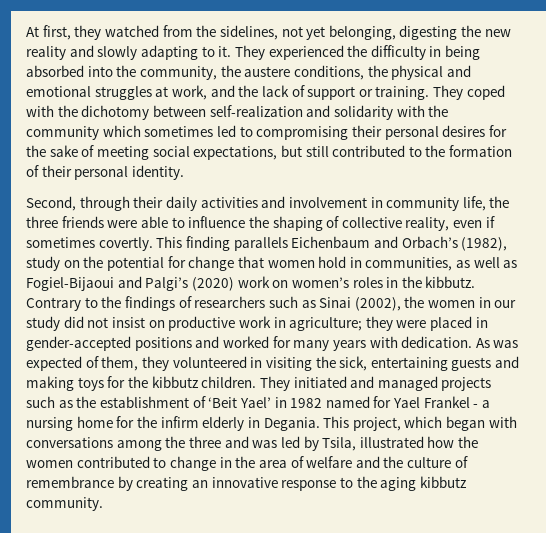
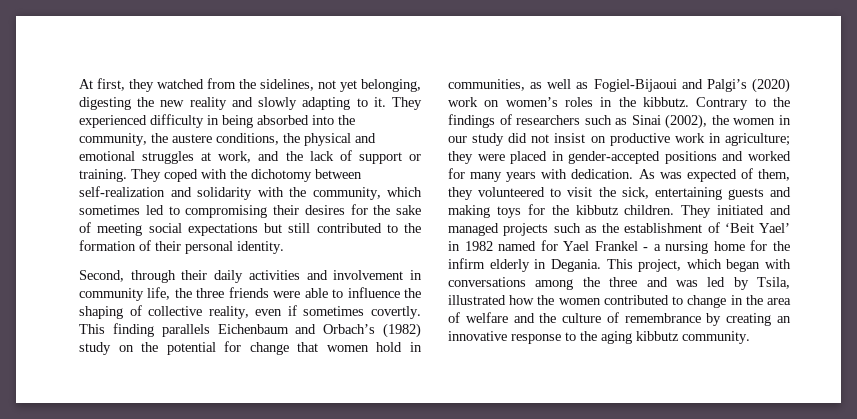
- They experienced the difficulty in being absorbed into the community, the austere conditions, the physical and emotional struggles at work, and the lack of support or training.
+ They experienced difficulty in being absorbed into the community, the austere conditions, the physical and emotional struggles at work, and the lack of support or training.
- They coped with the dichotomy between self-realization and solidarity with the community which sometimes led to compromising their personal desires for the sake of meeting social expectations, but still contributed to the formation of their personal identity.
+ They coped with the dichotomy between self-realization and solidarity with the community, which sometimes led to compromising their desires for the sake of meeting social expectations but still contributed to the formation of their personal identity.
- This finding parallels Eichenbaum and Orbach’s (1982), study on the potential for change that women hold in communities, as well as Fogiel-Bijaoui and Palgi’s (2020) work on women’s roles in the kibbutz.
+ This finding parallels Eichenbaum and Orbach’s (1982) study on the potential for change that women hold in communities, as well as Fogiel-Bijaoui and Palgi’s (2020) work on women’s roles in the kibbutz.
- As was expected of them, they volunteered in visiting the sick, entertaining guests and making toys for the kibbutz children.
+ As was expected of them, they volunteered to visit the sick, entertaining guests and making toys for the kibbutz children.

